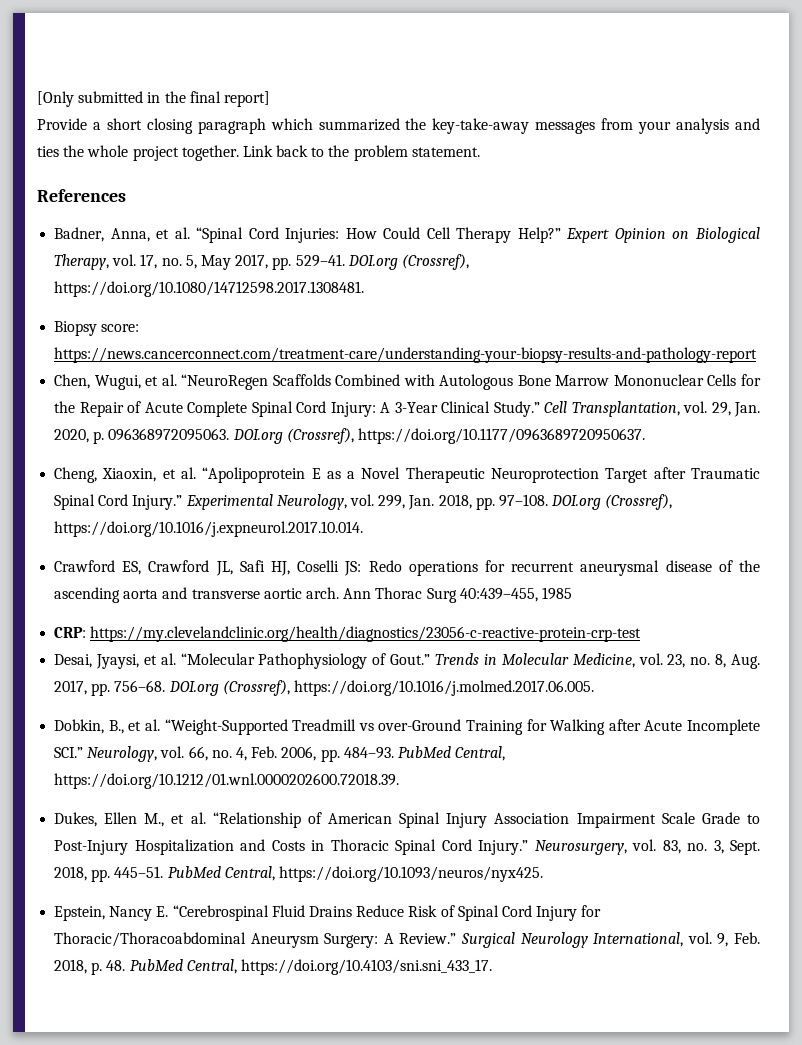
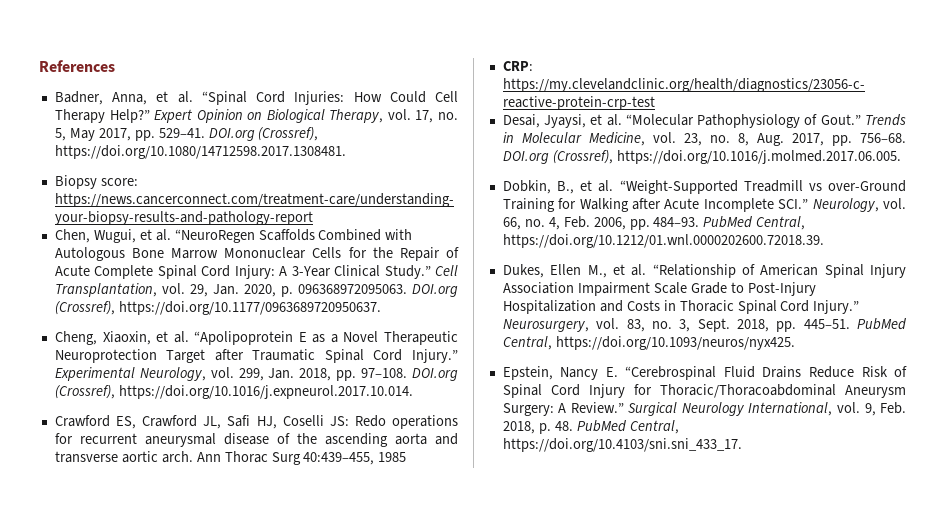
- [Only submitted in the final report]
- Provide a short closing paragraph which summarized the key-take-away messages from your analysis and ties the whole project together. Link back to the problem statement.

